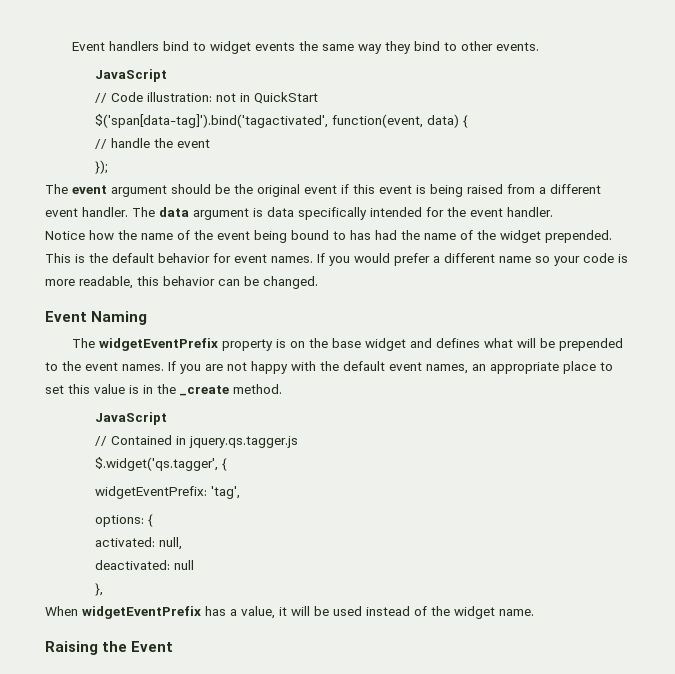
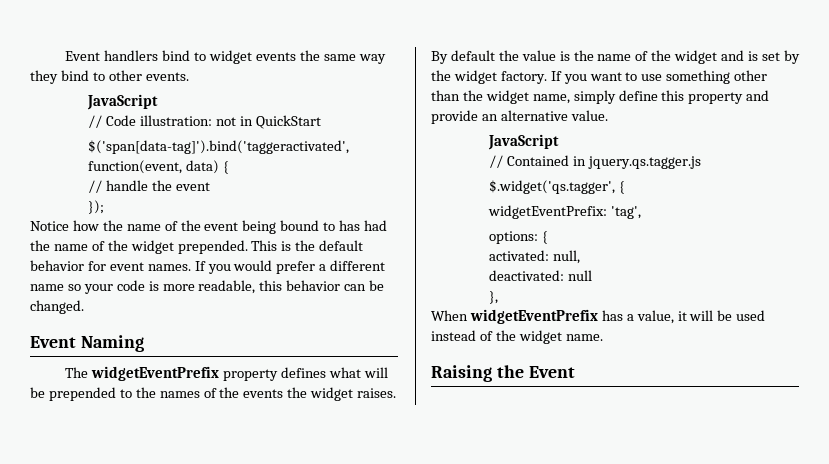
- $('span[data-tag]').bind('tagactivated', function(event, data) {
+ $('span[data-tag]').bind('taggeractivated', function(event, data) {
- The event argument should be the original event if this event is being raised from a different event handler. The data argument is data specifically intended for the event handler.
- The widgetEventPrefix property is on the base widget and defines what will be prepended to the event names. If you are not happy with the default event names, an appropriate place to set this value is in the _create method.
+ The widgetEventPrefix property defines what will be prepended to the names of the events the widget raises. By default the value is the name of the widget and is set by the widget factory. If you want to use something other than the widget name, simply define this property and provide an alternative value.

